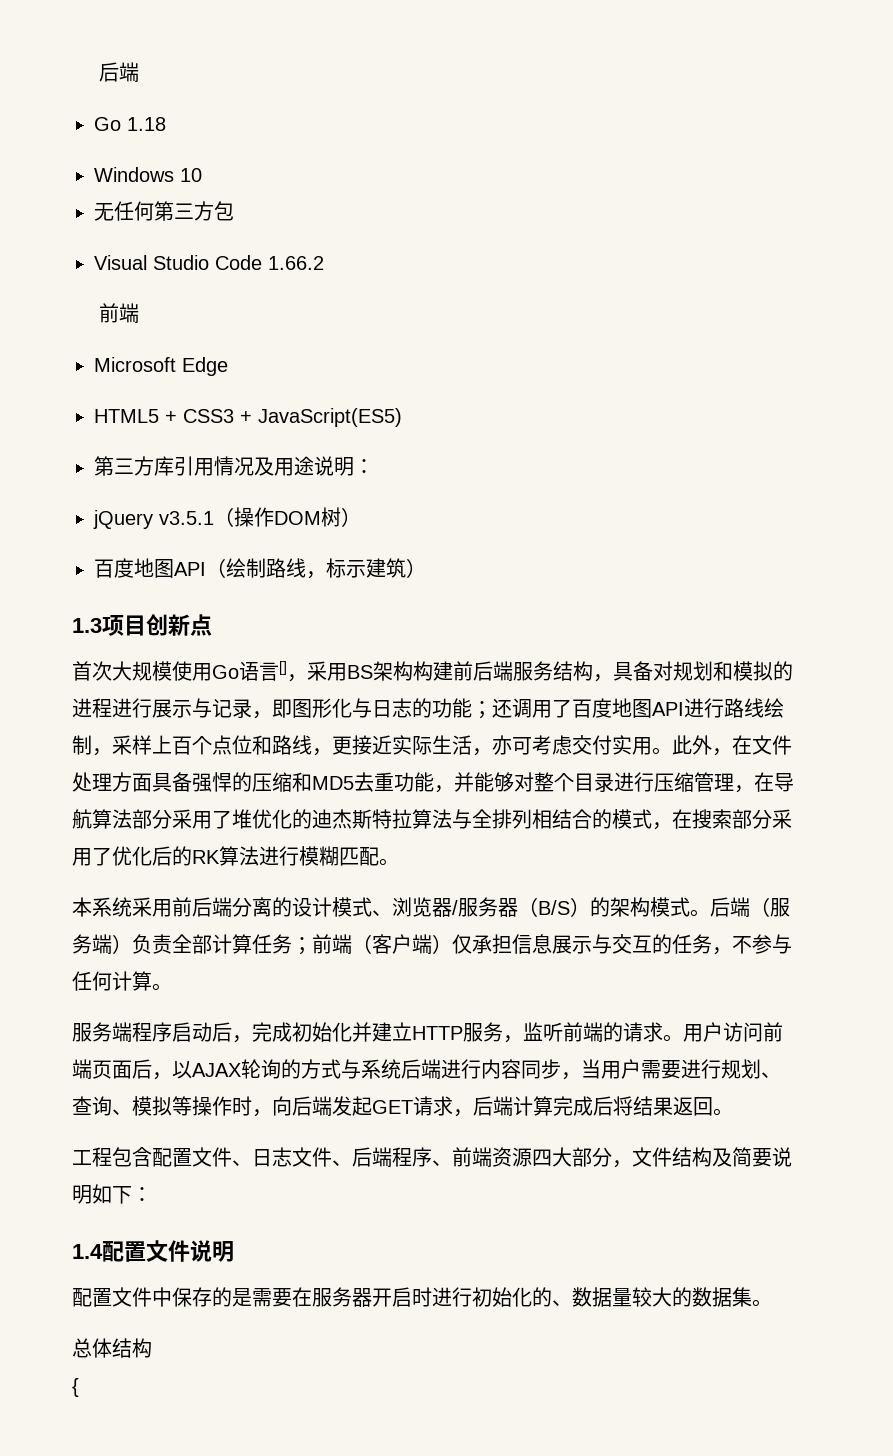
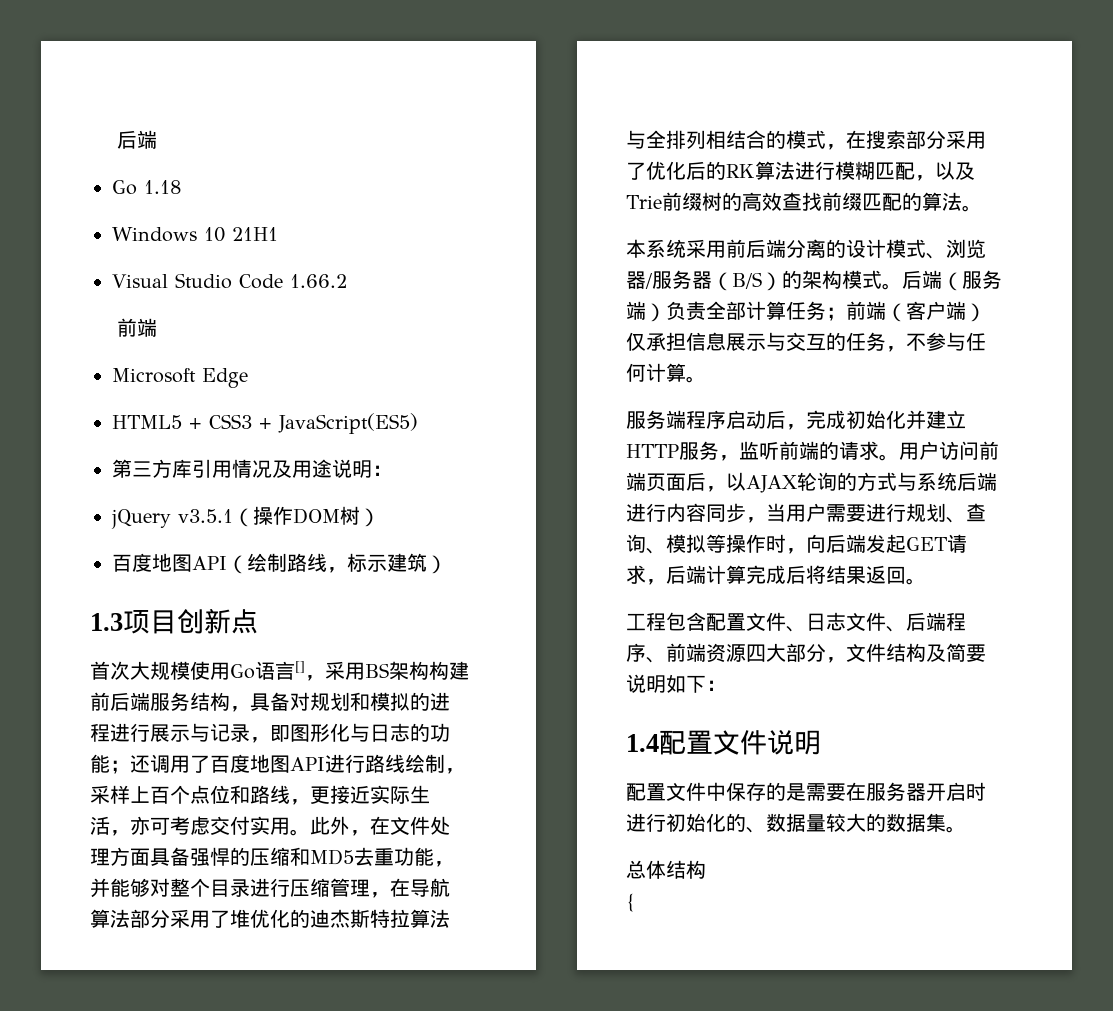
- Windows 10
- 无任何第三方包
+ Windows 10 21H1
- 此外，在文件处理方面具备强悍的压缩和MD5去重功能，并能够对整个目录进行压缩管理，在导航算法部分采用了堆优化的迪杰斯特拉算法与全排列相结合的模式，在搜索部分采用了优化后的RK算法进行模糊匹配。
+ 此外，在文件处理方面具备强悍的压缩和MD5去重功能，并能够对整个目录进行压缩管理，在导航算法部分采用了堆优化的迪杰斯特拉算法与全排列相结合的模式，在搜索部分采用了优化后的RK算法进行模糊匹配，以及Trie前缀树的高效查找前缀匹配的算法。

